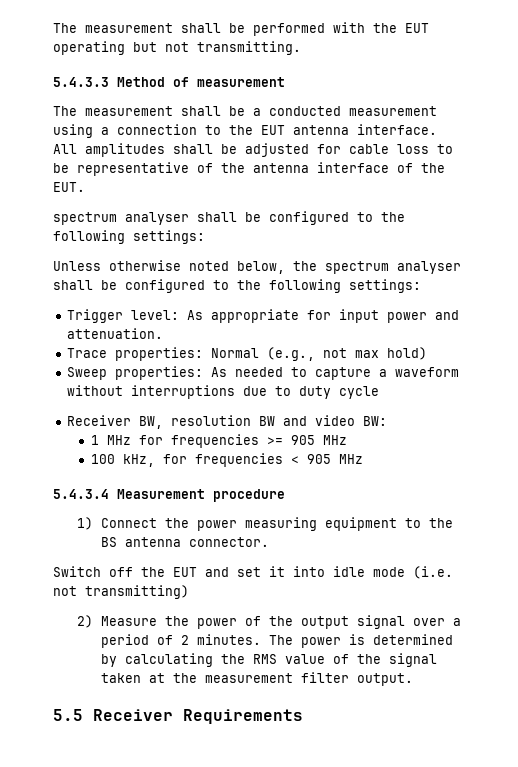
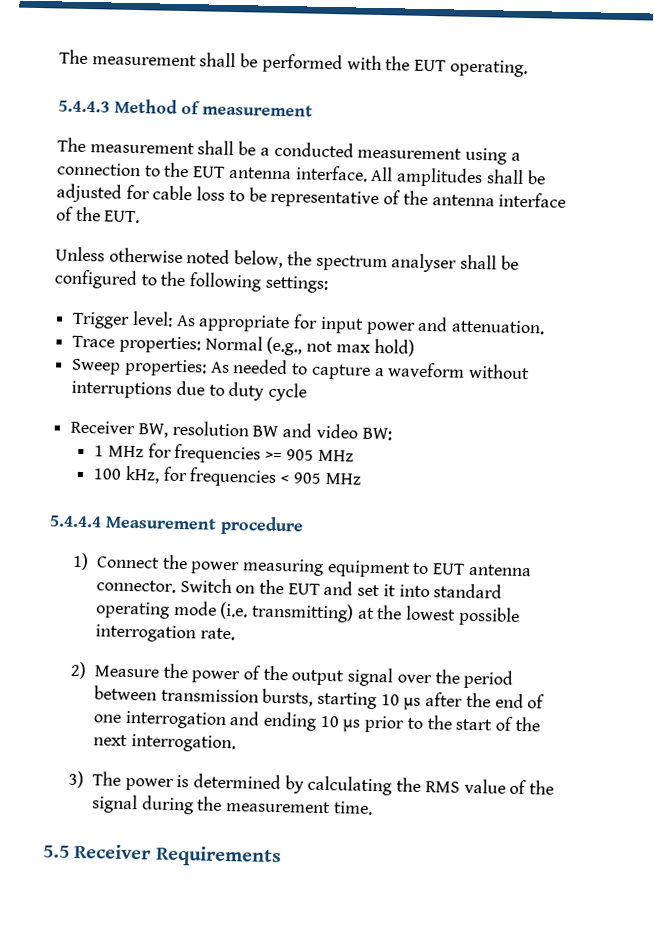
- The measurement shall be performed with the EUT operating but not transmitting.
- 5.4.3.3 Method of measurement
+ The measurement shall be performed with the EUT operating.
+ 5.4.4.3 Method of measurement
  All amplitudes shall be adjusted for cable loss to be representative of the antenna interface of the EUT.
- spectrum analyser shall be configured to the following settings:
- 5.4.3.4 Measurement procedure
+ 5.4.4.4 Measurement procedure
- 1) Connect the power measuring equipment to the BS antenna connector.
- Switch off the EUT and set it into idle mode (i.e. not transmitting)
+ 1) Connect the power measuring equipment to EUT antenna connector. Switch on the EUT and set it into standard operating mode (i.e. transmitting) at the lowest possible interrogation rate.
- 2) Measure the power of the output signal over a period of 2 minutes. The power is determined by calculating the RMS value of the signal taken at the measurement filter output.
+ 2) Measure the power of the output signal over the period between transmission bursts, starting 10 µs after the end of one interrogation and ending 10 µs prior to the start of the next interrogation.
+ 3) The power is determined by calculating the RMS value of the signal during the measurement time.

